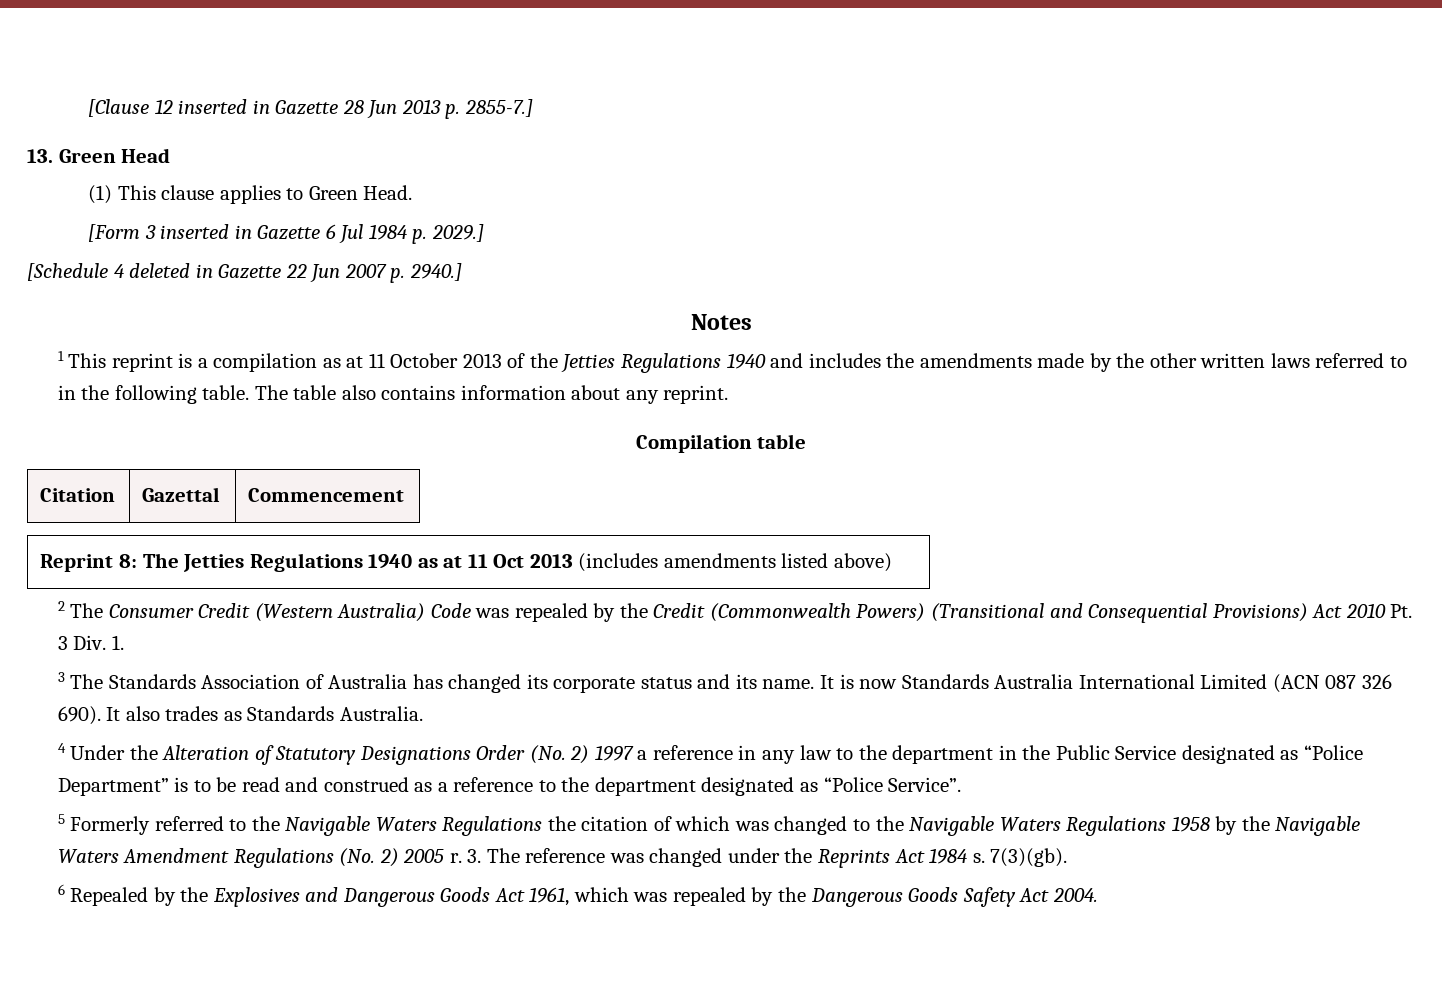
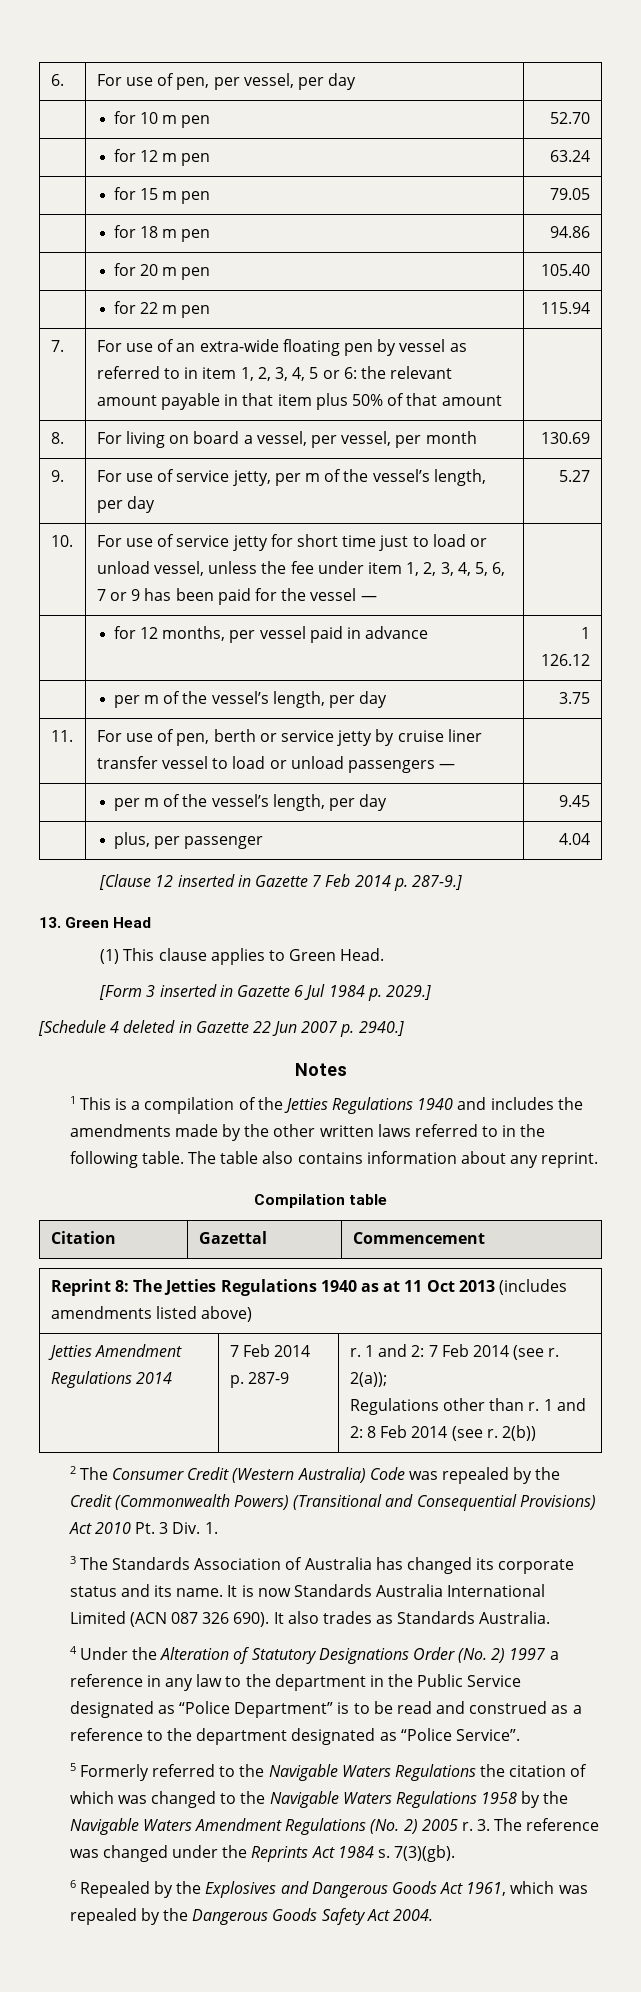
+ 6. | For use of pen, per vessel, per day |
+ | for 10 m pen | 52.70
+ | for 12 m pen | 63.24
+ | for 15 m pen | 79.05
+ | for 18 m pen | 94.86
+ | for 20 m pen | 105.40
+ | for 22 m pen | 115.94
+ 7. | For use of an extra-wide floating pen by vessel as referred to in item 1, 2, 3, 4, 5 or 6: the relevant amount payable in that item plus 50% of that amount |
+ 8. | For living on board a vessel, per vessel, per month | 130.69
+ 9. | For use of service jetty, per m of the vessel’s length, per day | 5.27
+ 10. | For use of service jetty for short time just to load or unload vessel, unless the fee under item 1, 2, 3, 4, 5, 6, 7 or 9 has been paid for the vessel — |
+ | for 12 months, per vessel paid in advance | 1 126.12
+ | per m of the vessel’s length, per day | 3.75
+ 11. | For use of pen, berth or service jetty by cruise liner transfer vessel to load or unload passengers — |
+ | per m of the vessel’s length, per day | 9.45
+ | plus, per passenger | 4.04
- [Clause 12 inserted in Gazette 28 Jun 2013 p. 2855-7.]
+ [Clause 12 inserted in Gazette 7 Feb 2014 p. 287-9.]
- 1 This reprint is a compilation as at 11 October 2013 of the Jetties Regulations 1940 and includes the amendments made by the other written laws referred to in the following table.
+ 1 This is a compilation of the Jetties Regulations 1940 and includes the amendments made by the other written laws referred to in the following table.
+ Jetties Amendment Regulations 2014 | 7 Feb 2014 p. 287-9 | r. 1 and 2: 7 Feb 2014 (see r. 2(a));
+ Regulations other than r. 1 and 2: 8 Feb 2014 (see r. 2(b))

